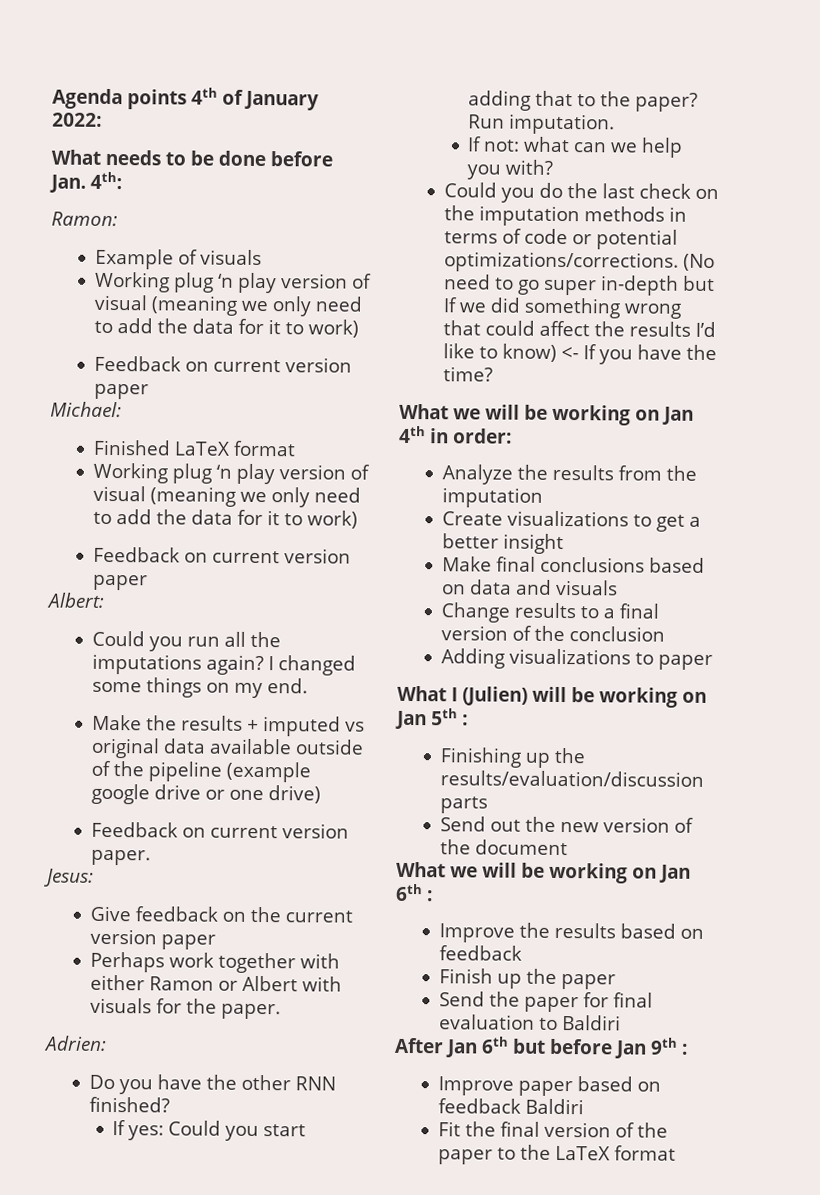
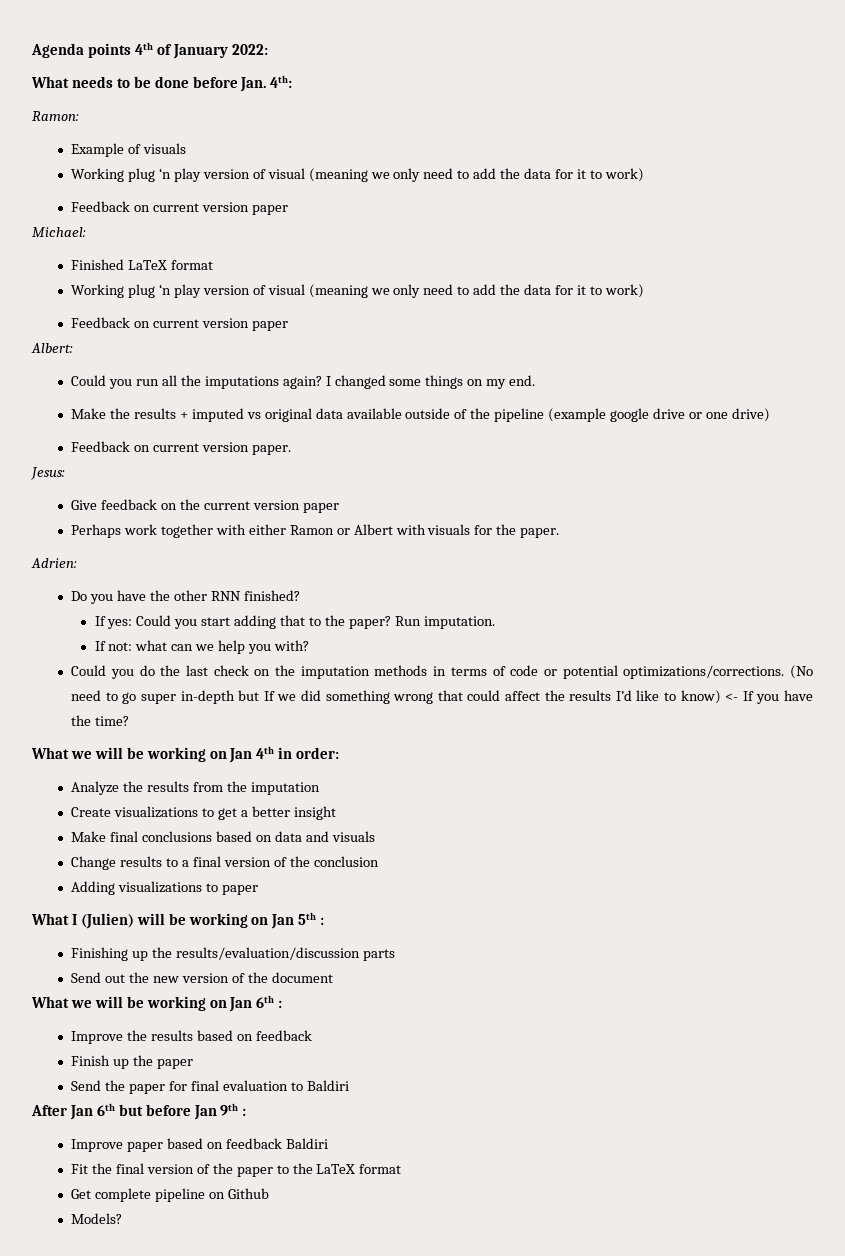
+ Get complete pipeline on Github
+ Models?

